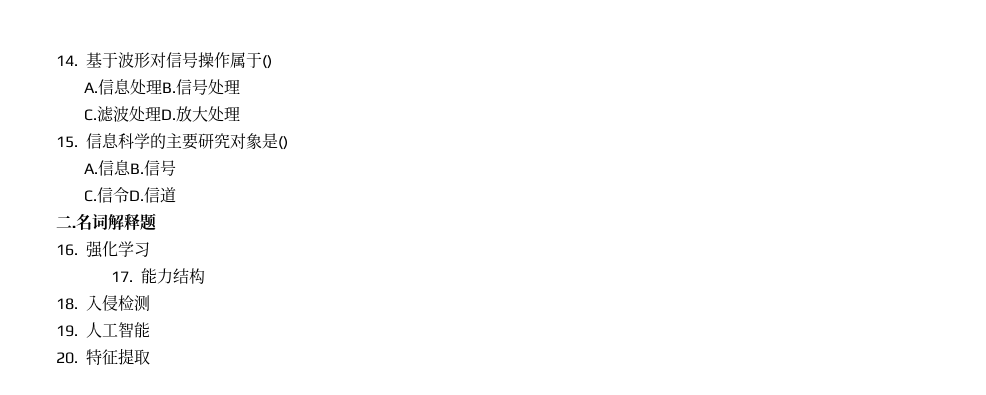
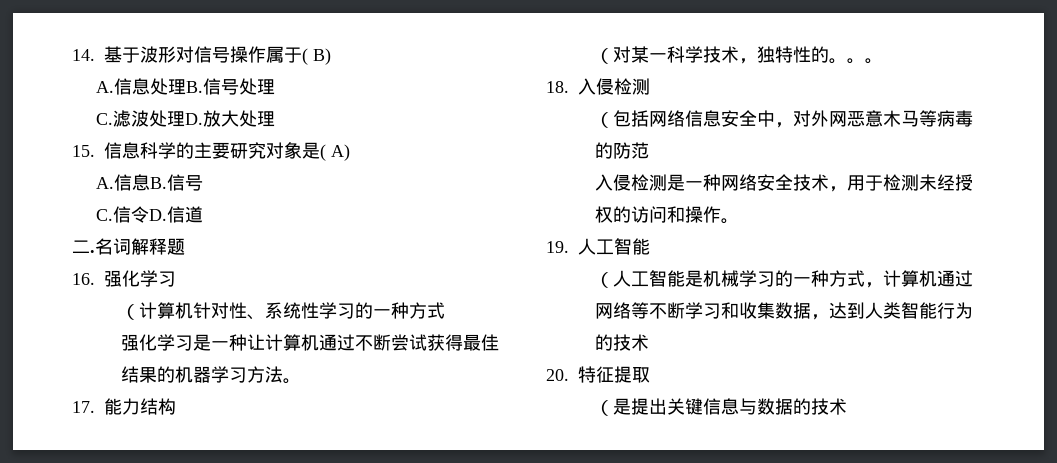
- 14.基于波形对信号操作属于()
+ 14.基于波形对信号操作属于( B)
- 15.信息科学的主要研究对象是()
+ 15.信息科学的主要研究对象是( A)
+ （计算机针对性、系统性学习的一种方式
+ 强化学习是一种让计算机通过不断尝试获得最佳结果的机器学习方法。
  17.能力结构
+ （对某一科学技术，独特性的。。。
  18.入侵检测
+ （包括网络信息安全中，对外网恶意木马等病毒的防范
+ 入侵检测是一种网络安全技术，用于检测未经授权的访问和操作。
  19.人工智能
+ （人工智能是机械学习的一种方式，计算机通过网络等不断学习和收集数据，达到人类智能行为的技术
  20.特征提取
+ （是提出关键信息与数据的技术

